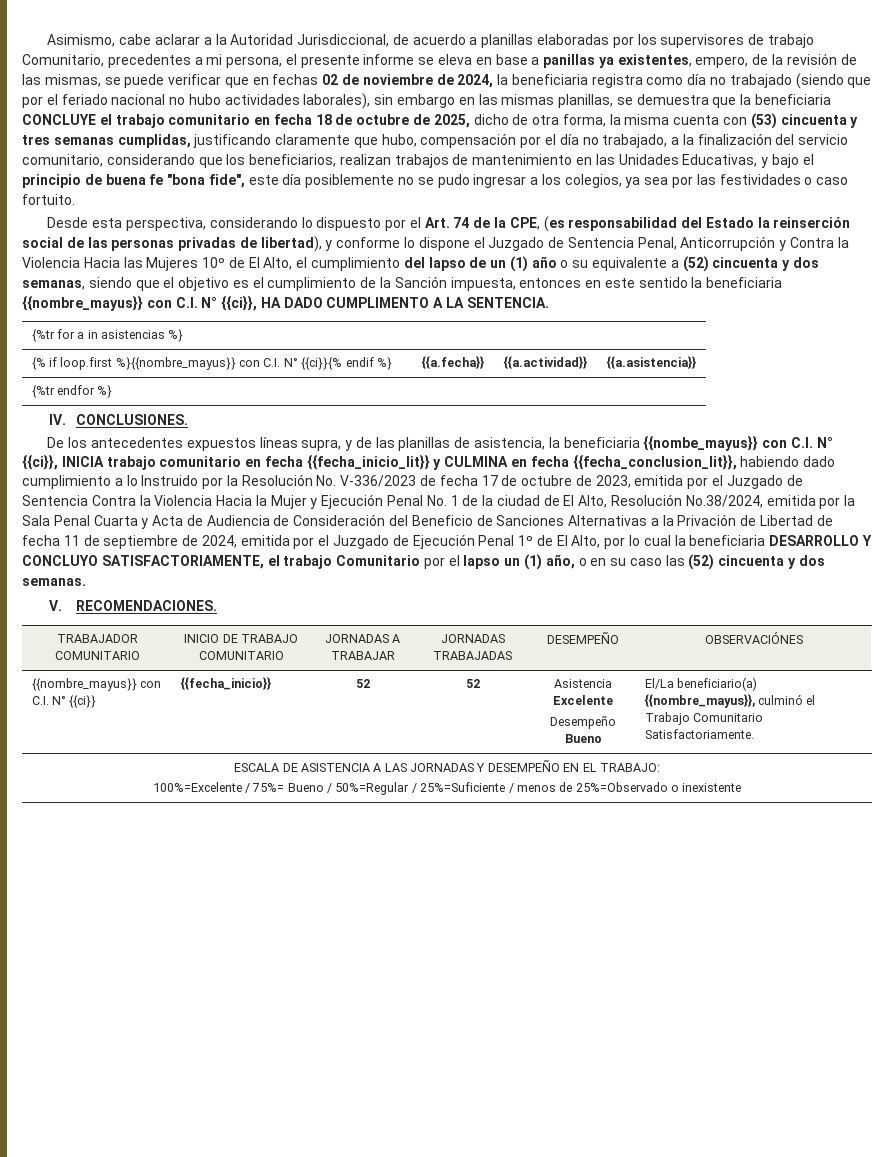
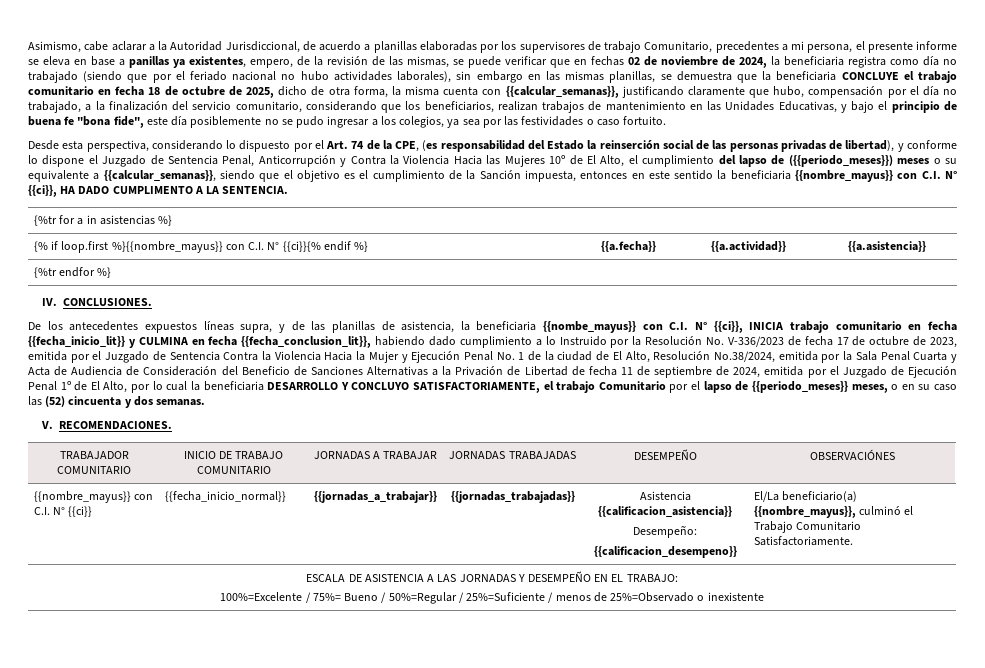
- Asimismo, cabe aclarar a la Autoridad Jurisdiccional, de acuerdo a planillas elaboradas por los supervisores de trabajo Comunitario, precedentes a mi persona, el presente informe se eleva en base a panillas ya existentes, empero, de la revisión de las mismas, se puede verificar que en fechas 02 de noviembre de 2024, la beneficiaria registra como día no trabajado (siendo que por el feriado nacional no hubo actividades laborales), sin embargo en las mismas planillas, se demuestra que la beneficiaria CONCLUYE el trabajo comunitario en fecha 18 de octubre de 2025, dicho de otra forma, la misma cuenta con (53) cincuenta y tres semanas cumplidas, justificando claramente que hubo, compensación por el día no trabajado, a la finalización del servicio comunitario, considerando que los beneficiarios, realizan trabajos de mantenimiento en las Unidades Educativas, y bajo el principio de buena fe "bona fide", este día posiblemente no se pudo ingresar a los colegios, ya sea por las festividades o caso fortuito.
+ Asimismo, cabe aclarar a la Autoridad Jurisdiccional, de acuerdo a planillas elaboradas por los supervisores de trabajo Comunitario, precedentes a mi persona, el presente informe se eleva en base a panillas ya existentes, empero, de la revisión de las mismas, se puede verificar que en fechas 02 de noviembre de 2024, la beneficiaria registra como día no trabajado (siendo que por el feriado nacional no hubo actividades laborales), sin embargo en las mismas planillas, se demuestra que la beneficiaria CONCLUYE el trabajo comunitario en fecha 18 de octubre de 2025, dicho de otra forma, la misma cuenta con {{calcular_semanas}}, justificando claramente que hubo, compensación por el día no trabajado, a la finalización del servicio comunitario, considerando que los beneficiarios, realizan trabajos de mantenimiento en las Unidades Educativas, y bajo el principio de buena fe "bona fide", este día posiblemente no se pudo ingresar a los colegios, ya sea por las festividades o caso fortuito.
- Desde esta perspectiva, considerando lo dispuesto por el Art. 74 de la CPE, (es responsabilidad del Estado la reinserción social de las personas privadas de libertad), y conforme lo dispone el Juzgado de Sentencia Penal, Anticorrupción y Contra la Violencia Hacia las Mujeres 10º de El Alto, el cumplimiento del lapso de un (1) año o su equivalente a (52) cincuenta y dos semanas, siendo que el objetivo es el cumplimiento de la Sanción impuesta, entonces en este sentido la beneficiaria {{nombre_mayus}} con C.I. N° {{ci}}, HA DADO CUMPLIMENTO A LA SENTENCIA.
+ Desde esta perspectiva, considerando lo dispuesto por el Art. 74 de la CPE, (es responsabilidad del Estado la reinserción social de las personas privadas de libertad), y conforme lo dispone el Juzgado de Sentencia Penal, Anticorrupción y Contra la Violencia Hacia las Mujeres 10º de El Alto, el cumplimiento del lapso de ({{periodo_meses}}) meses o su equivalente a {{calcular_semanas}}, siendo que el objetivo es el cumplimiento de la Sanción impuesta, entonces en este sentido la beneficiaria {{nombre_mayus}} con C.I. N° {{ci}}, HA DADO CUMPLIMENTO A LA SENTENCIA.
- De los antecedentes expuestos líneas supra, y de las planillas de asistencia, la beneficiaria {{nombe_mayus}} con C.I. N° {{ci}}, INICIA trabajo comunitario en fecha {{fecha_inicio_lit}} y CULMINA en fecha {{fecha_conclusion_lit}}, habiendo dado cumplimiento a lo Instruido por la Resolución No. V-336/2023 de fecha 17 de octubre de 2023, emitida por el Juzgado de Sentencia Contra la Violencia Hacia la Mujer y Ejecución Penal No. 1 de la ciudad de El Alto, Resolución No.38/2024, emitida por la Sala Penal Cuarta y Acta de Audiencia de Consideración del Beneficio de Sanciones Alternativas a la Privación de Libertad de fecha 11 de septiembre de 2024, emitida por el Juzgado de Ejecución Penal 1º de El Alto, por lo cual la beneficiaria DESARROLLO Y CONCLUYO SATISFACTORIAMENTE, el trabajo Comunitario por el lapso un (1) año, o en su caso las (52) cincuenta y dos semanas.
+ De los antecedentes expuestos líneas supra, y de las planillas de asistencia, la beneficiaria {{nombe_mayus}} con C.I. N° {{ci}}, INICIA trabajo comunitario en fecha {{fecha_inicio_lit}} y CULMINA en fecha {{fecha_conclusion_lit}}, habiendo dado cumplimiento a lo Instruido por la Resolución No. V-336/2023 de fecha 17 de octubre de 2023, emitida por el Juzgado de Sentencia Contra la Violencia Hacia la Mujer y Ejecución Penal No. 1 de la ciudad de El Alto, Resolución No.38/2024, emitida por la Sala Penal Cuarta y Acta de Audiencia de Consideración del Beneficio de Sanciones Alternativas a la Privación de Libertad de fecha 11 de septiembre de 2024, emitida por el Juzgado de Ejecución Penal 1º de El Alto, por lo cual la beneficiaria DESARROLLO Y CONCLUYO SATISFACTORIAMENTE, el trabajo Comunitario por el lapso de {{periodo_meses}} meses, o en su caso las (52) cincuenta y dos semanas.
- {{nombre_mayus}} con C.I. N° {{ci}} | {{fecha_inicio}} | 52 | 52 | Asistencia Excelente
- Desempeño Bueno | El/La beneficiario(a) {{nombre_mayus}}, culminó el Trabajo Comunitario Satisfactoriamente.
+ {{nombre_mayus}} con C.I. N° {{ci}} | {{fecha_inicio_normal}} | {{jornadas_a_trabajar}} | {{jornadas_trabajadas}} | Asistencia {{calificacion_asistencia}}
+ Desempeño:
+ {{calificacion_desempeno}} | El/La beneficiario(a) {{nombre_mayus}}, culminó el Trabajo Comunitario Satisfactoriamente.

